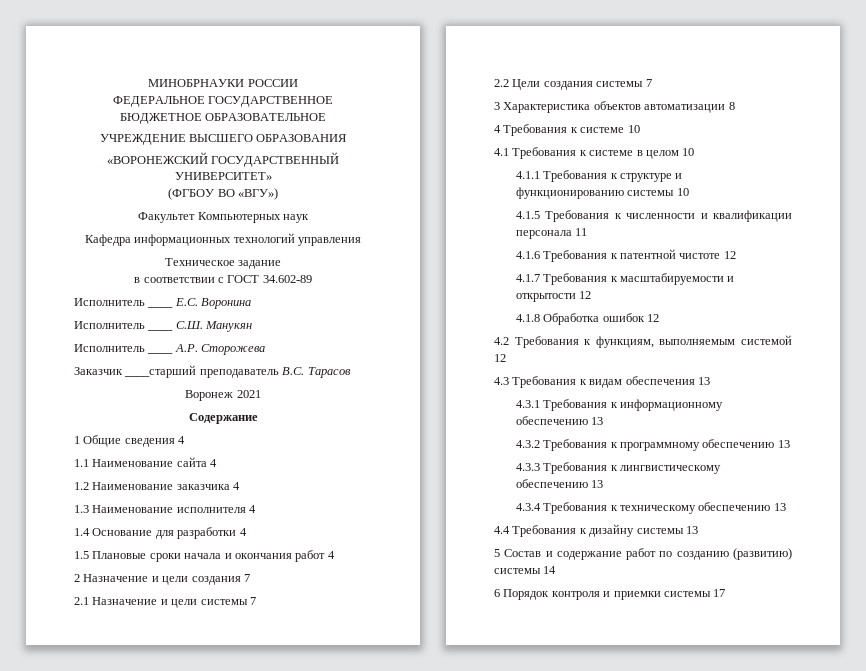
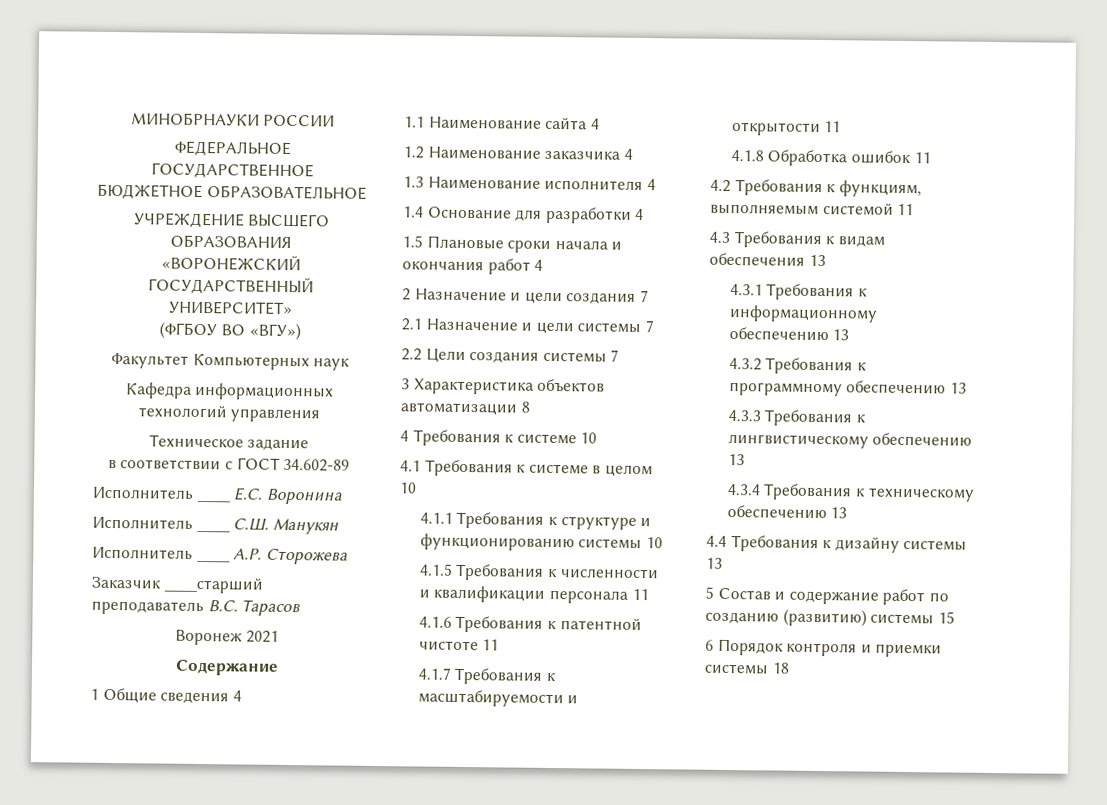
- 4.1.6 Требования к патентной чистоте 12
+ 4.1.6 Требования к патентной чистоте 11
- 4.1.7 Требования к масштабируемости и открытости 12
+ 4.1.7 Требования к масштабируемости и открытости 11
- 4.1.8 Обработка ошибок 12
+ 4.1.8 Обработка ошибок 11
- 4.2 Требования к функциям, выполняемым системой 12
+ 4.2 Требования к функциям, выполняемым системой 11
- 5 Состав и содержание работ по созданию (развитию) системы 14
+ 5 Состав и содержание работ по созданию (развитию) системы 15
- 6 Порядок контроля и приемки системы 17
+ 6 Порядок контроля и приемки системы 18

